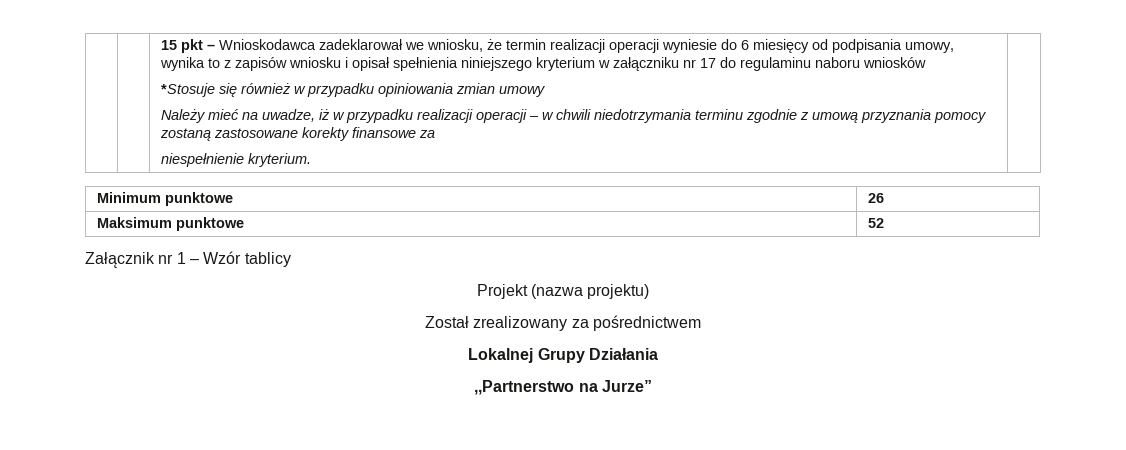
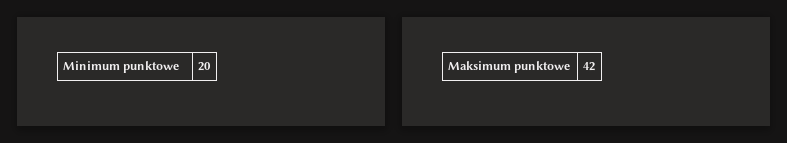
- 15 pkt – Wnioskodawca zadeklarował we wniosku, że termin realizacji operacji wyniesie do 6 miesięcy od podpisania umowy, wynika to z zapisów wniosku i opisał spełnienia niniejszego kryterium w załączniku nr 17 do regulaminu naboru wniosków
- *Stosuje się również w przypadku opiniowania zmian umowy
- Należy mieć na uwadze, iż w przypadku realizacji operacji – w chwili niedotrzymania terminu zgodnie z umową przyznania pomocy zostaną zastosowane korekty finansowe za
- niespełnienie kryterium.
- Minimum punktowe | 26
+ Minimum punktowe | 20
- Maksimum punktowe | 52
- Załącznik nr 1 – Wzór tablicy
- Projekt (nazwa projektu)
- Został zrealizowany za pośrednictwem
- Lokalnej Grupy Działania
- ,,Partnerstwo na Jurze”
+ Maksimum punktowe | 42

